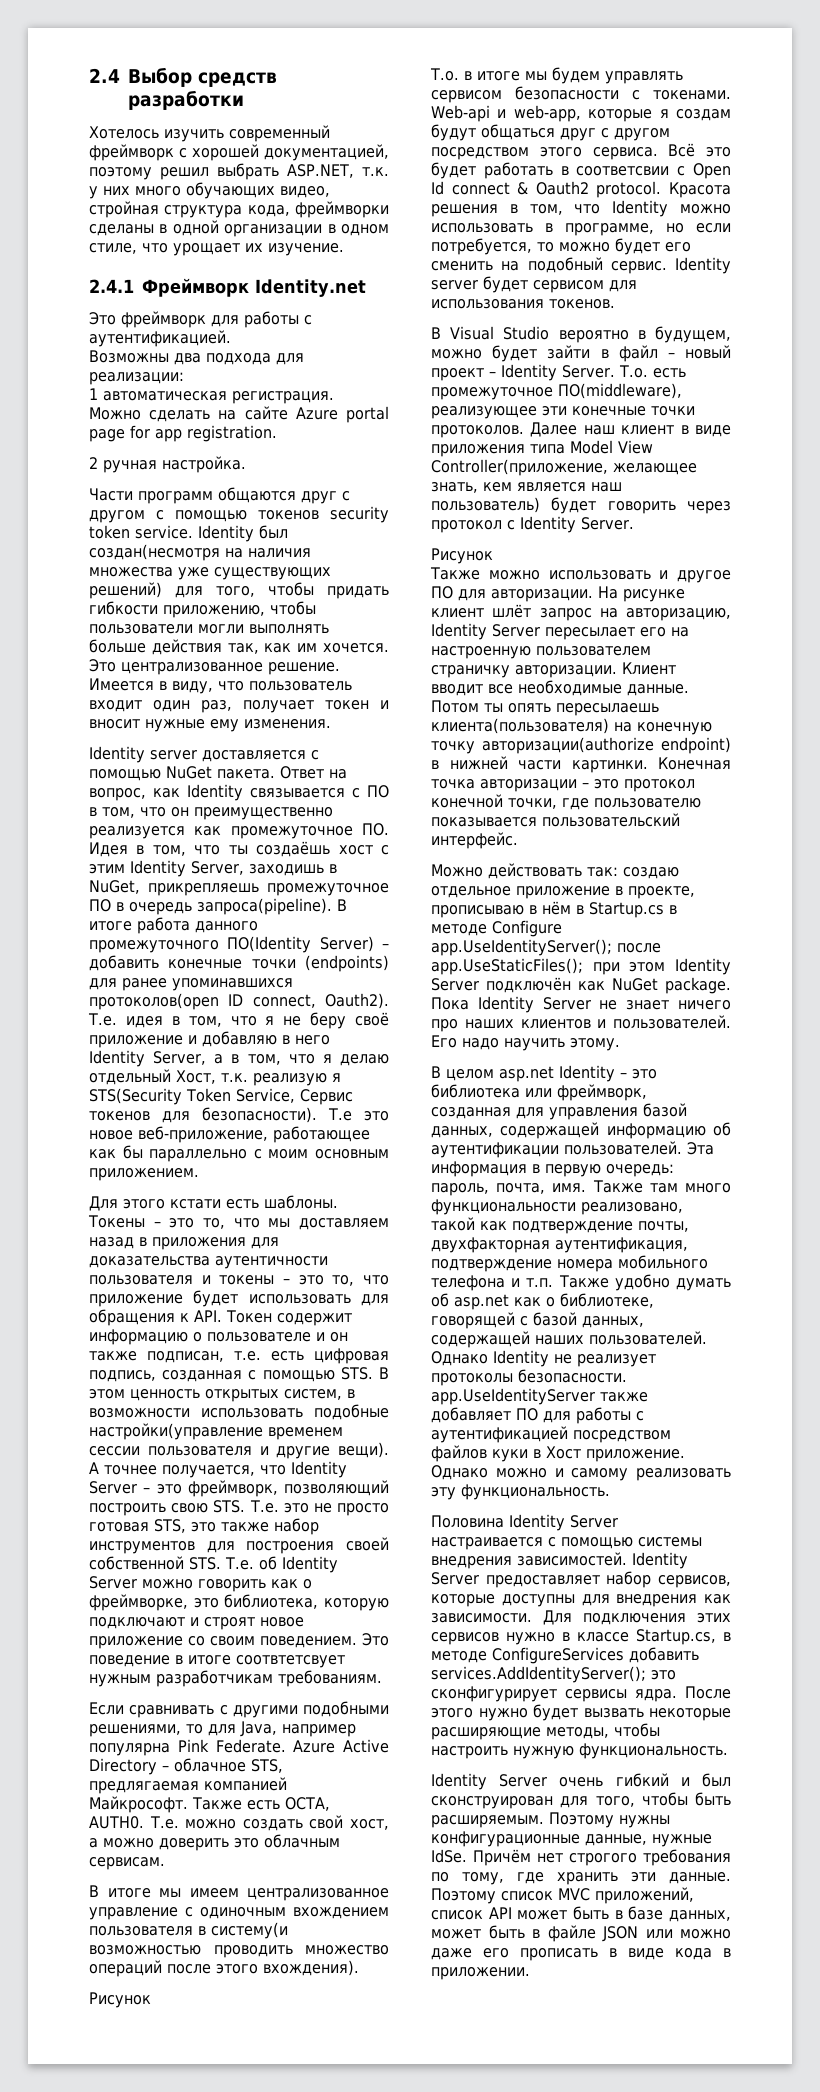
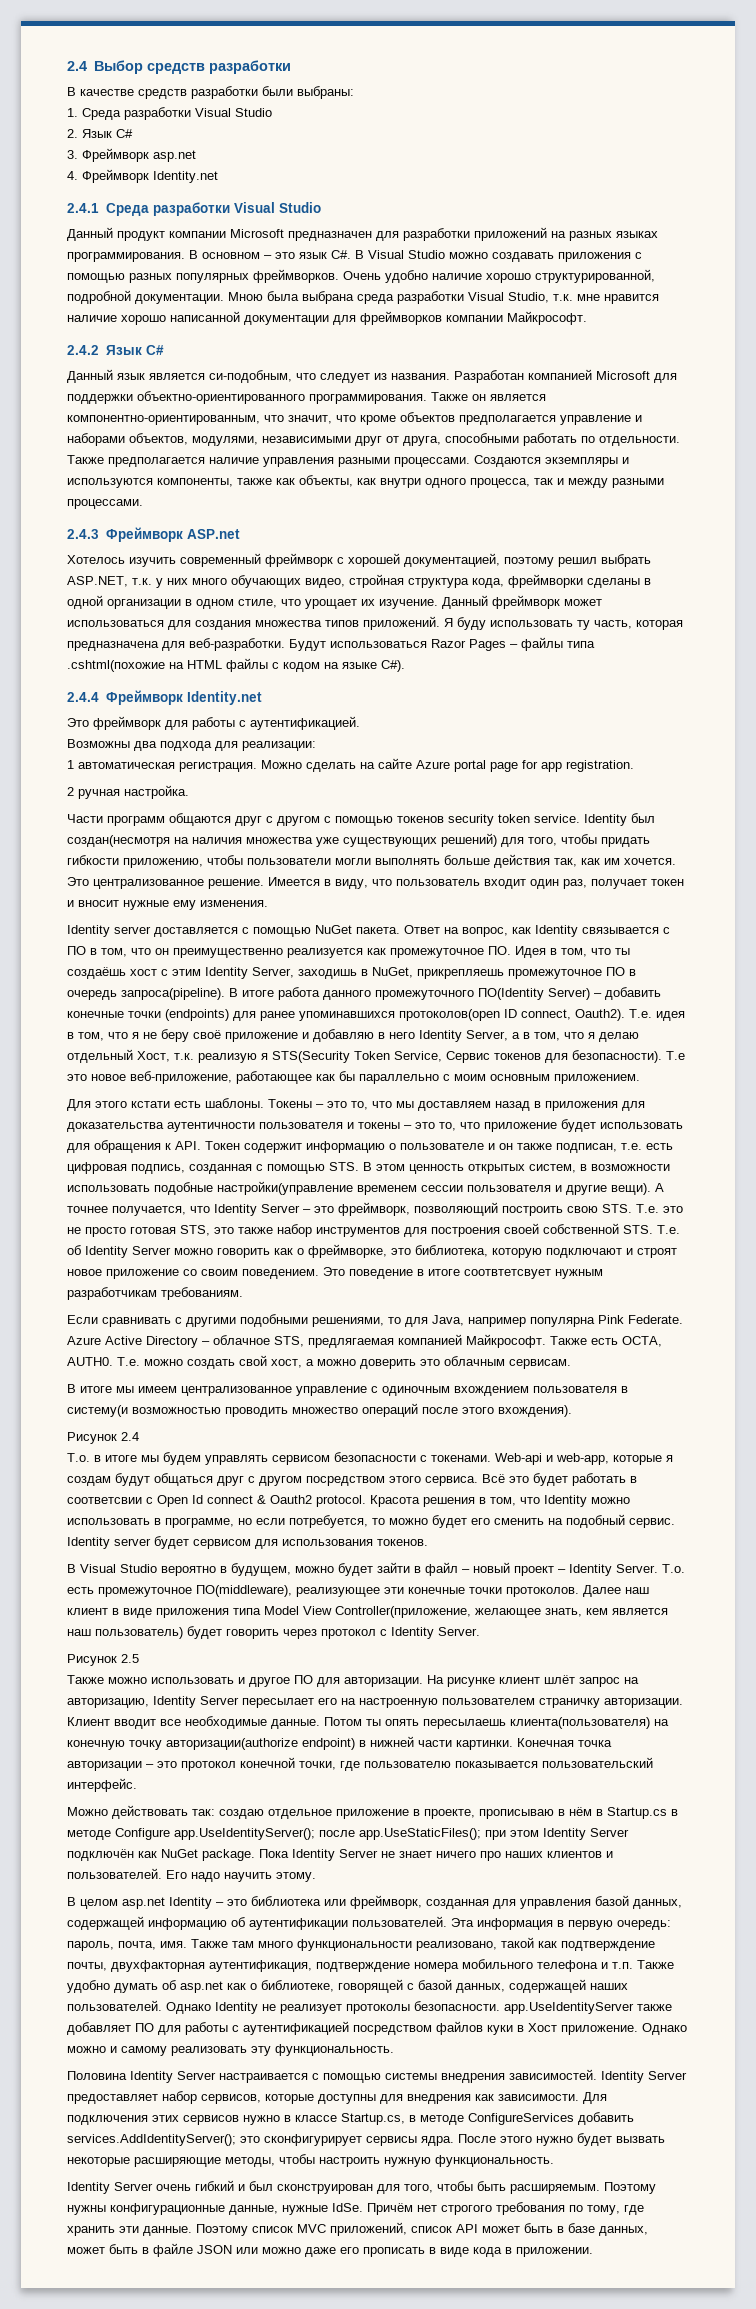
+ В качестве средств разработки были выбраны:
+ 1. Среда разработки Visual Studio
+ 2. Язык C#
+ 3. Фреймворк asp.net
+ 4. Фреймворк Identity.net
+ 2.4.1 Среда разработки Visual Studio
+ Данный продукт компании Microsoft предназначен для разработки приложений на разных языках программирования. В основном – это язык C#. В Visual Studio можно создавать приложения с помощью разных популярных фреймворков. Очень удобно наличие хорошо структурированной, подробной документации. Мною была выбрана среда разработки Visual Studio, т.к. мне нравится наличие хорошо написанной документации для фреймворков компании Майкрософт.
+ 2.4.2 Язык C#
+ Данный язык является си-подобным, что следует из названия. Разработан компанией Microsoft для поддержки объектно-ориентированного программирования. Также он является компонентно-ориентированным, что значит, что кроме объектов предполагается управление и наборами объектов, модулями, независимыми друг от друга, способными работать по отдельности. Также предполагается наличие управления разными процессами. Создаются экземпляры и используются компоненты, также как объекты, как внутри одного процесса, так и между разными процессами.
+ 2.4.3 Фреймворк ASP.net
- Хотелось изучить современный фреймворк с хорошей документацией, поэтому решил выбрать ASP.NET, т.к. у них много обучающих видео, стройная структура кода, фреймворки сделаны в одной организации в одном стиле, что урощает их изучение.
- 2.4.1 Фреймворк Identity.net
+ Хотелось изучить современный фреймворк с хорошей документацией, поэтому решил выбрать ASP.NET, т.к. у них много обучающих видео, стройная структура кода, фреймворки сделаны в одной организации в одном стиле, что урощает их изучение. Данный фреймворк может использоваться для создания множества типов приложений. Я буду использовать ту часть, которая предназначена для веб-разработки. Будут использоваться Razor Pages – файлы типа .cshtml(похожие на HTML файлы с кодом на языке C#).
+ 2.4.4 Фреймворк Identity.net
  В итоге мы имеем централизованное управление с одиночным вхождением пользователя в систему(и возможностью проводить множество операций после этого вхождения).
- Рисунок
+ Рисунок 2.4
  Далее наш клиент в виде приложения типа Model View Controller(приложение, желающее знать, кем является наш пользователь) будет говорить через протокол с Identity Server.
- Рисунок
+ Рисунок 2.5

